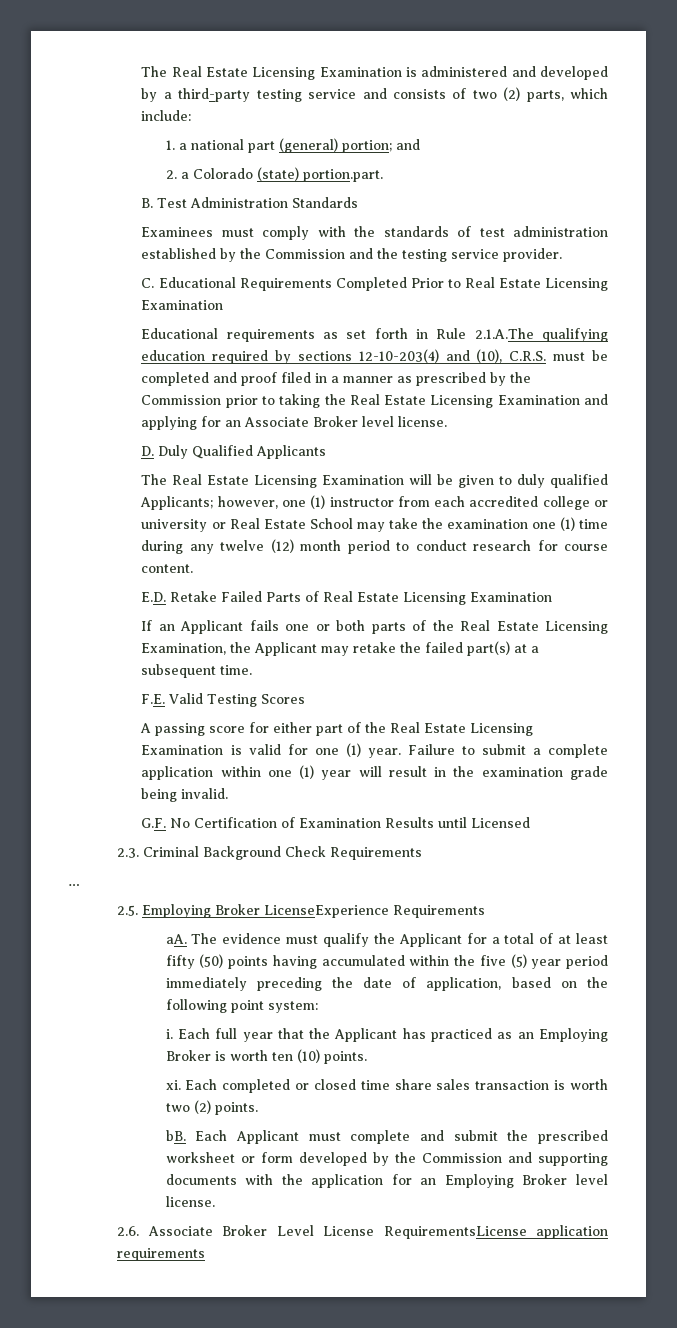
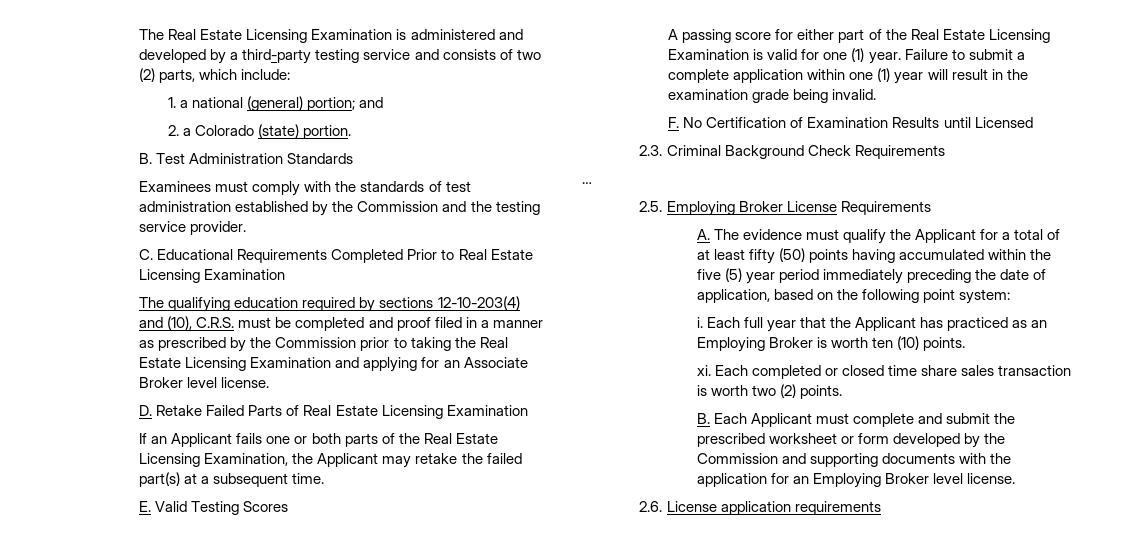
- 1. a national part (general) portion; and
+ 1. a national (general) portion; and
- 2. a Colorado (state) portion.part.
+ 2. a Colorado (state) portion.
- Educational requirements as set forth in Rule 2.1.A.The qualifying education required by sections 12-10-203(4) and (10), C.R.S. must be completed and proof filed in a manner as prescribed by the Commission prior to taking the Real Estate Licensing Examination and applying for an Associate Broker level license.
+ The qualifying education required by sections 12-10-203(4) and (10), C.R.S. must be completed and proof filed in a manner as prescribed by the Commission prior to taking the Real Estate Licensing Examination and applying for an Associate Broker level license.
- D. Duly Qualified Applicants
- The Real Estate Licensing Examination will be given to duly qualified Applicants; however, one (1) instructor from each accredited college or university or Real Estate School may take the examination one (1) time during any twelve (12) month period to conduct research for course content.
- E.D. Retake Failed Parts of Real Estate Licensing Examination
+ D. Retake Failed Parts of Real Estate Licensing Examination
- F.E. Valid Testing Scores
+ E. Valid Testing Scores
- G.F. No Certification of Examination Results until Licensed
+ F. No Certification of Examination Results until Licensed
- 2.5. Employing Broker LicenseExperience Requirements
- aA. The evidence must qualify the Applicant for a total of at least fifty (50) points having accumulated within the five (5) year period immediately preceding the date of application, based on the following point system:
+ 2.5. Employing Broker License Requirements
+ A. The evidence must qualify the Applicant for a total of at least fifty (50) points having accumulated within the five (5) year period immediately preceding the date of application, based on the following point system:
- bB. Each Applicant must complete and submit the prescribed worksheet or form developed by the Commission and supporting documents with the application for an Employing Broker level license.
+ B. Each Applicant must complete and submit the prescribed worksheet or form developed by the Commission and supporting documents with the application for an Employing Broker level license.
- 2.6. Associate Broker Level License RequirementsLicense application requirements
+ 2.6. License application requirements

